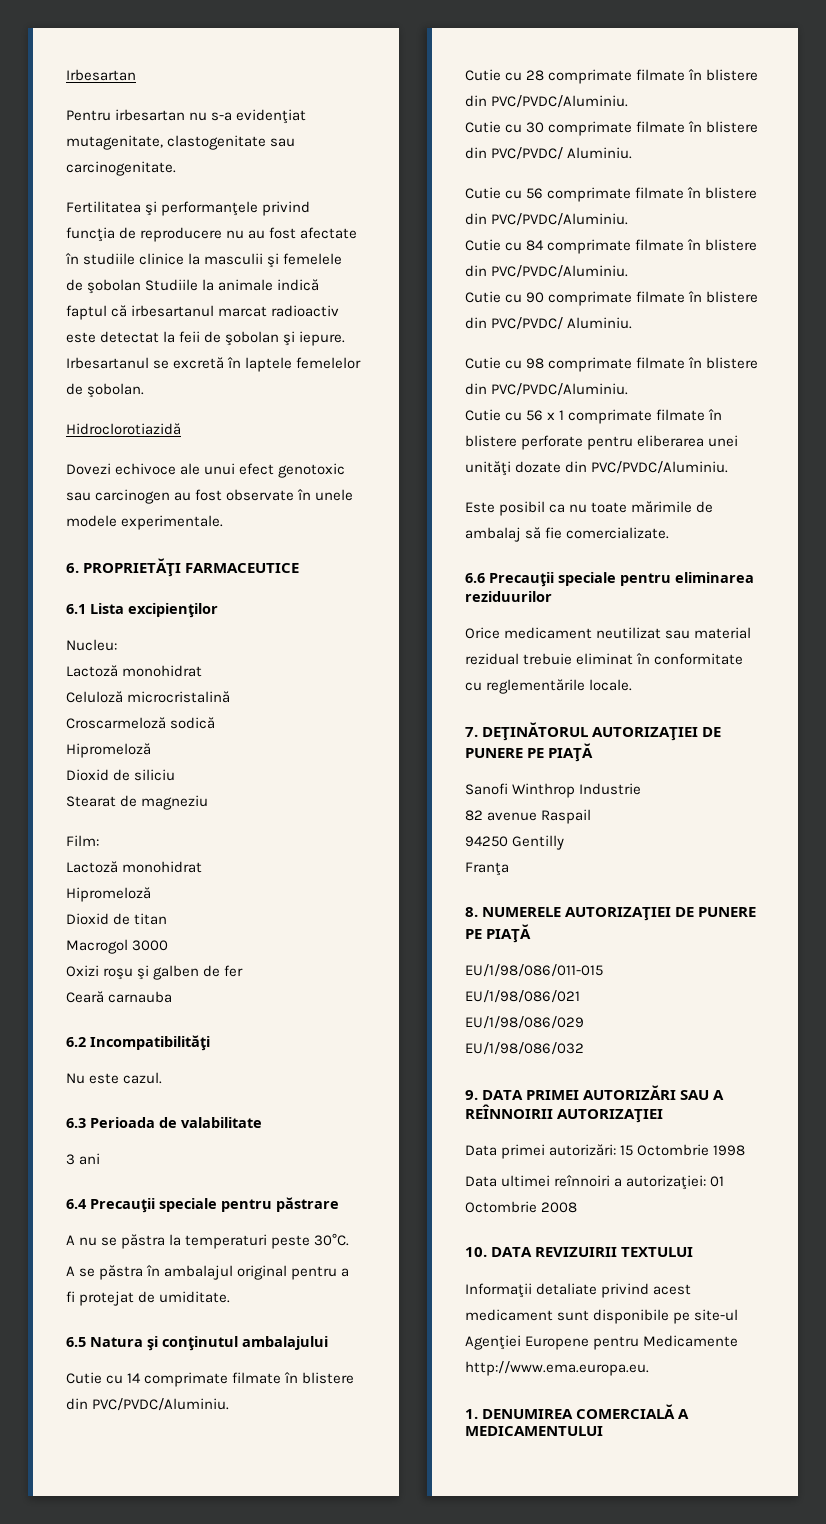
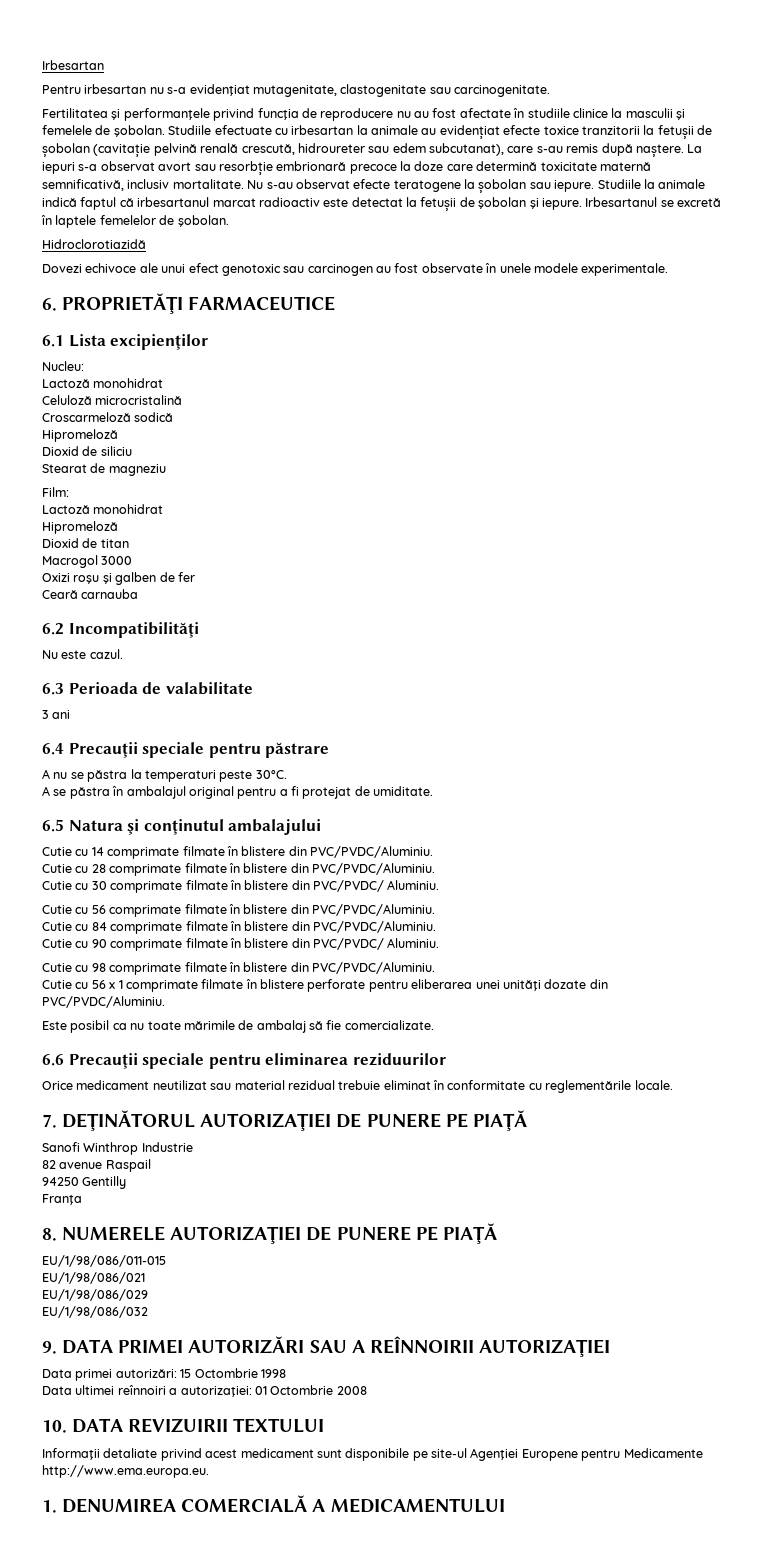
- Fertilitatea şi performanţele privind funcţia de reproducere nu au fost afectate în studiile clinice la masculii şi femelele de şobolan Studiile la animale indică faptul că irbesartanul marcat radioactiv este detectat la feii de şobolan şi iepure.
+ Fertilitatea şi performanţele privind funcţia de reproducere nu au fost afectate în studiile clinice la masculii şi femelele de şobolan. Studiile efectuate cu irbesartan la animale au evidențiat efecte toxice tranzitorii la fetușii de șobolan (cavitație pelvină renală crescută, hidroureter sau edem subcutanat), care s-au remis după naștere. La iepuri s-a observat avort sau resorbție embrionară precoce la doze care determină toxicitate maternă semnificativă, inclusiv mortalitate. Nu s-au observat efecte teratogene la șobolan sau iepure. Studiile la animale indică faptul că irbesartanul marcat radioactiv este detectat la fetușii de şobolan şi iepure.

